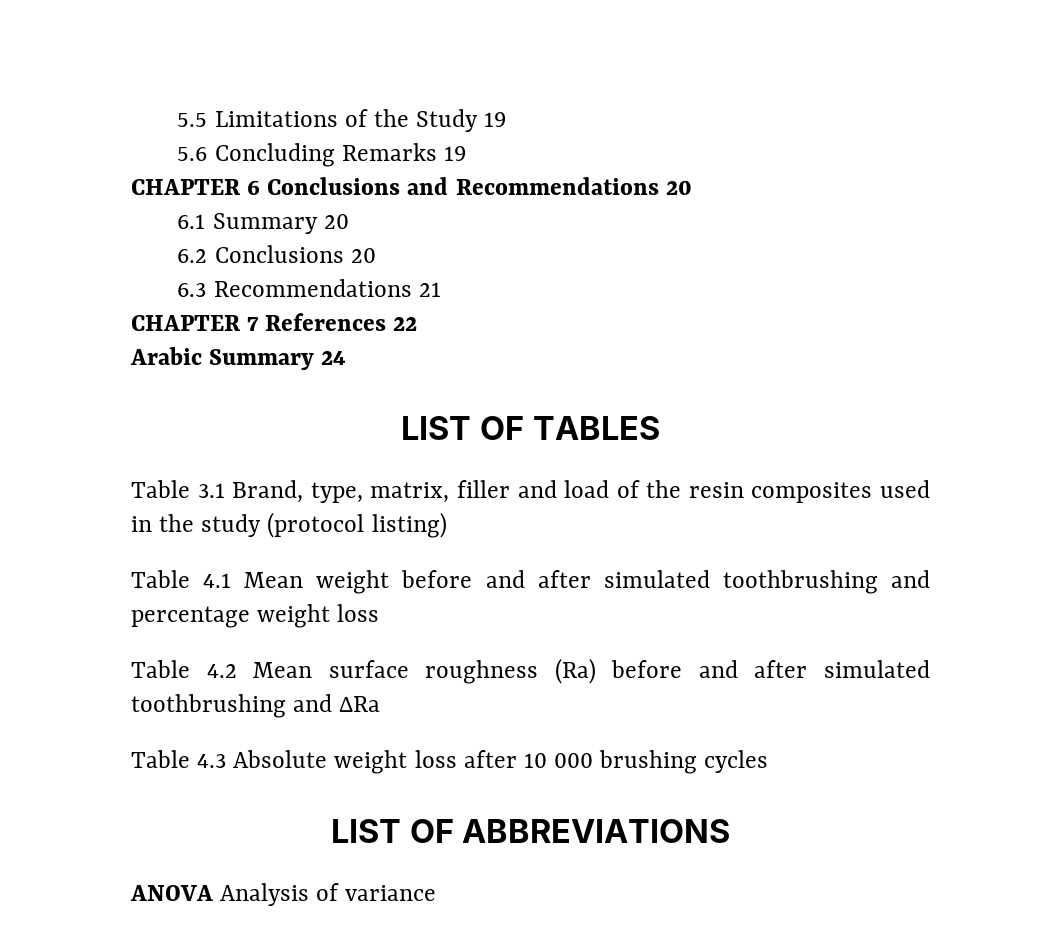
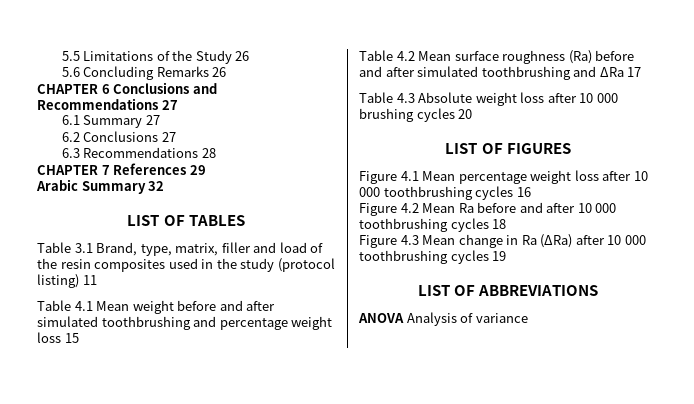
- 5.5 Limitations of the Study 19
+ 5.5 Limitations of the Study 26
- 5.6 Concluding Remarks 19
+ 5.6 Concluding Remarks 26
- CHAPTER 6 Conclusions and Recommendations 20
+ CHAPTER 6 Conclusions and Recommendations 27
- 6.1 Summary 20
+ 6.1 Summary 27
- 6.2 Conclusions 20
+ 6.2 Conclusions 27
- 6.3 Recommendations 21
+ 6.3 Recommendations 28
- CHAPTER 7 References 22
+ CHAPTER 7 References 29
- Arabic Summary 24
+ Arabic Summary 32
- Table 3.1 Brand, type, matrix, filler and load of the resin composites used in the study (protocol listing)
+ Table 3.1 Brand, type, matrix, filler and load of the resin composites used in the study (protocol listing) 11
- Table 4.1 Mean weight before and after simulated toothbrushing and percentage weight loss
+ Table 4.1 Mean weight before and after simulated toothbrushing and percentage weight loss 15
- Table 4.2 Mean surface roughness (Ra) before and after simulated toothbrushing and ΔRa
+ Table 4.2 Mean surface roughness (Ra) before and after simulated toothbrushing and ΔRa 17
- Table 4.3 Absolute weight loss after 10 000 brushing cycles
+ Table 4.3 Absolute weight loss after 10 000 brushing cycles 20
+ LIST OF FIGURES
+ Figure 4.1 Mean percentage weight loss after 10 000 toothbrushing cycles 16
+ Figure 4.2 Mean Ra before and after 10 000 toothbrushing cycles 18
+ Figure 4.3 Mean change in Ra (ΔRa) after 10 000 toothbrushing cycles 19

